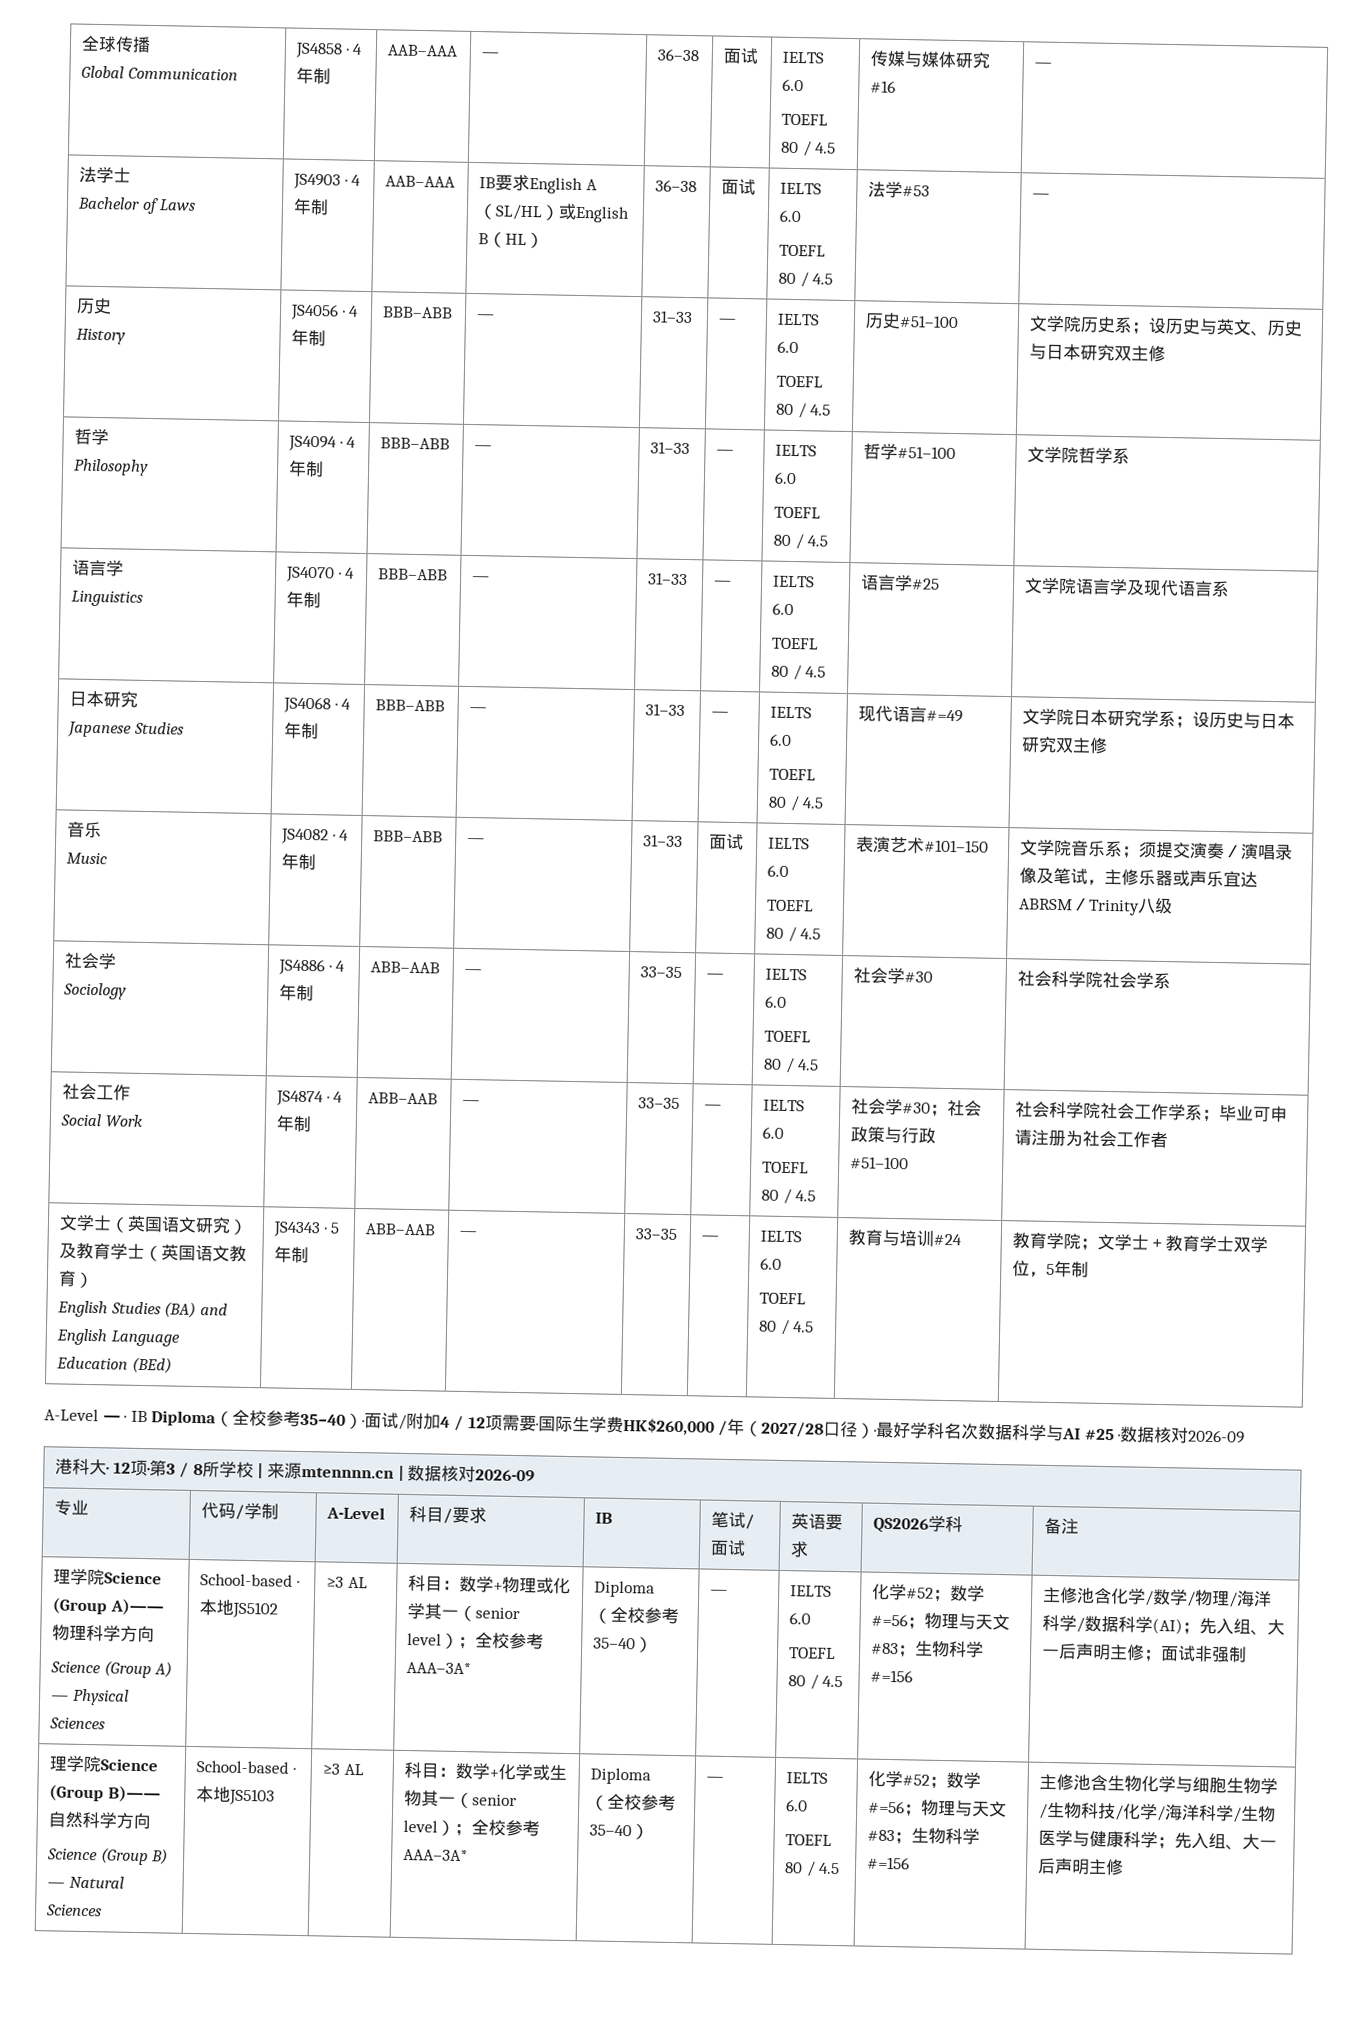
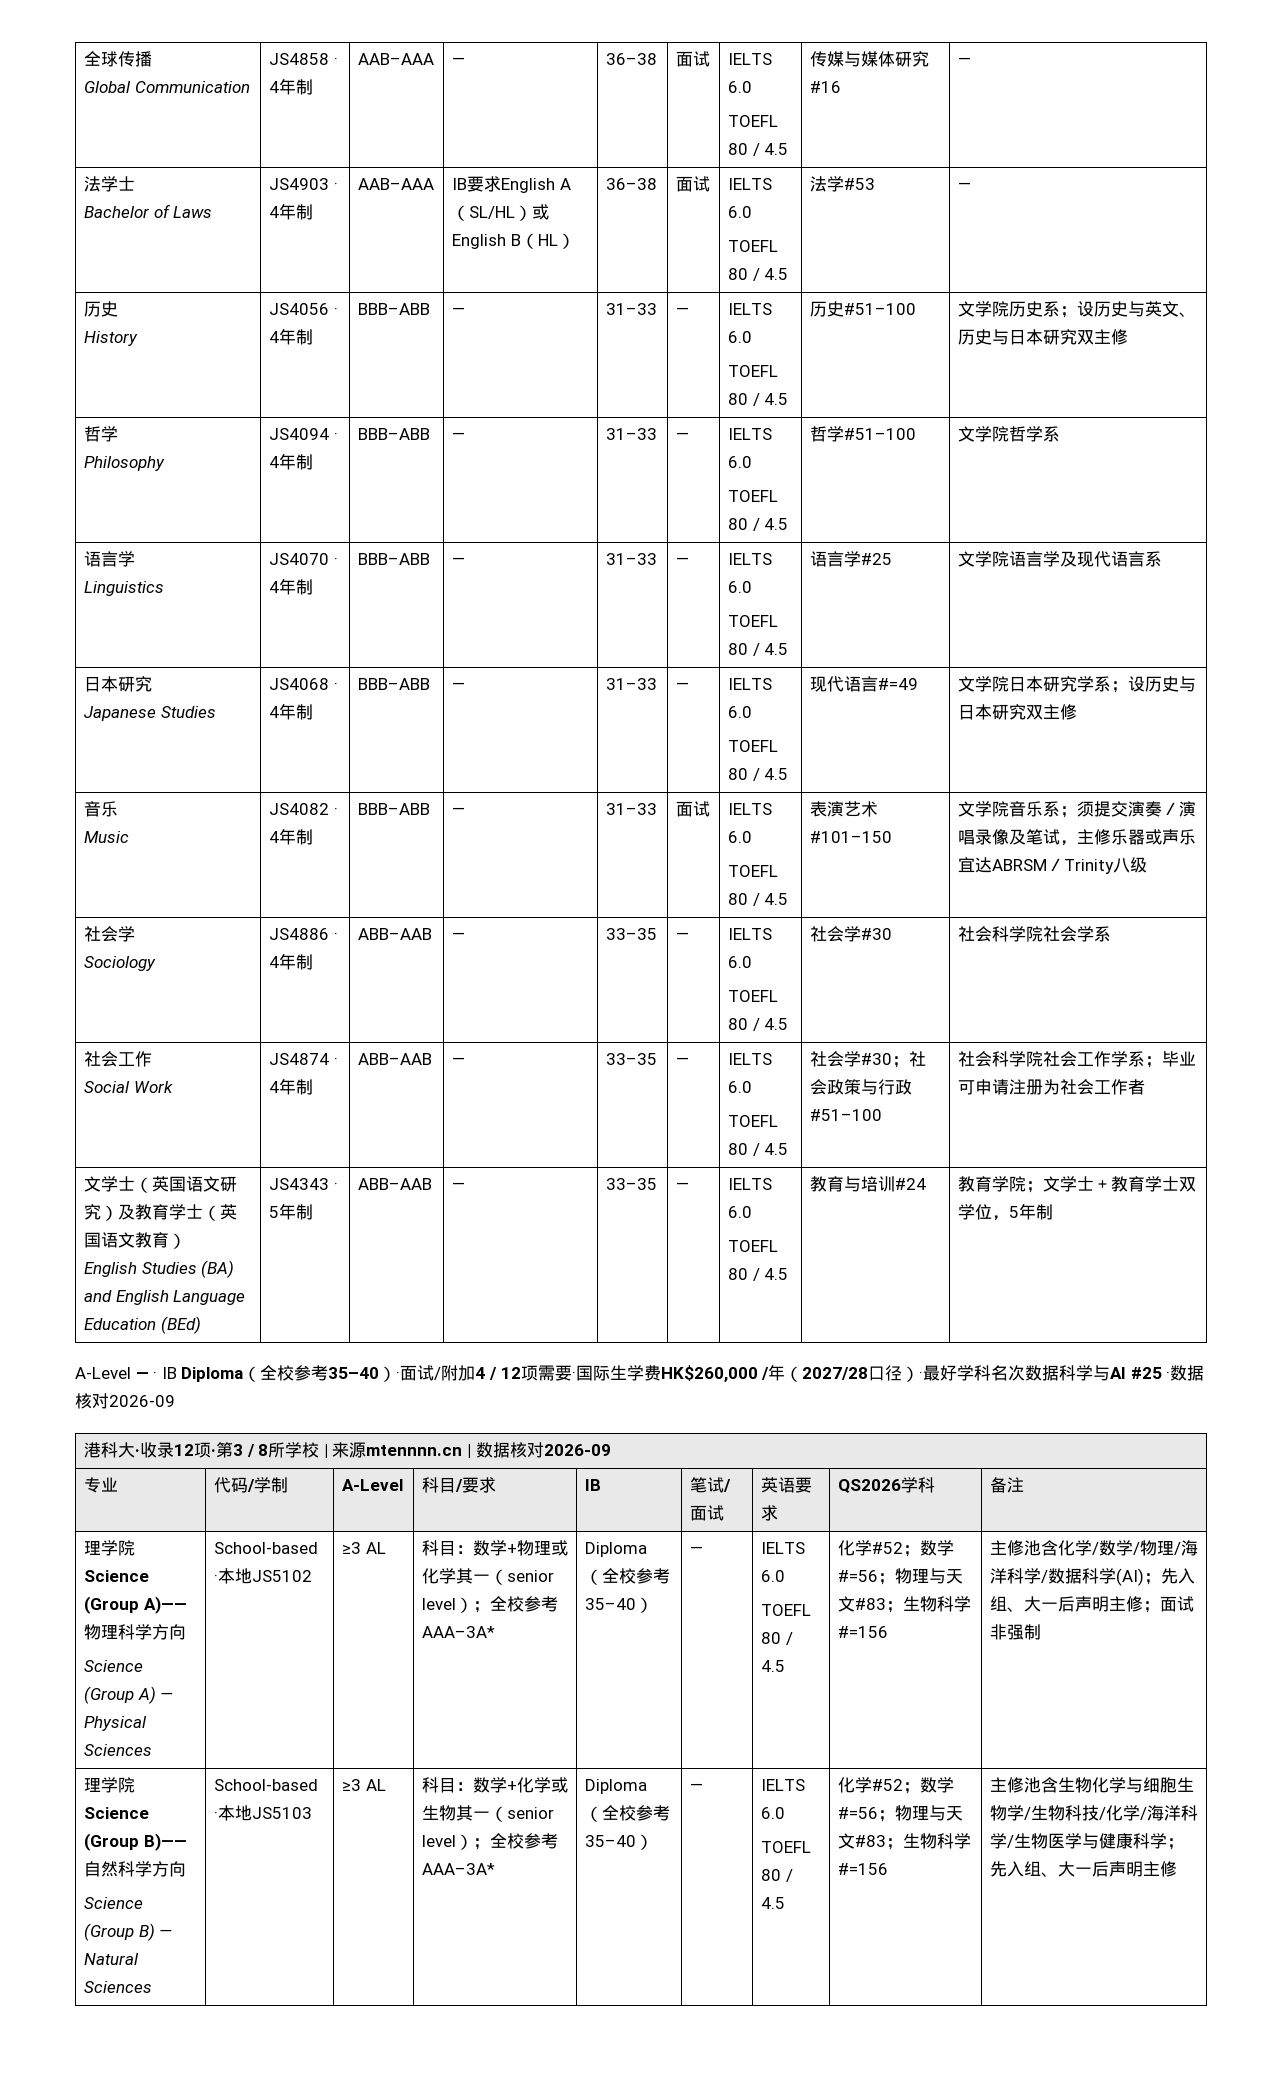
- 港科大· 12项·第3 / 8所学校 | 来源mtennnn.cn | 数据核对2026-09
+ 港科大·收录12项·第3 / 8所学校 | 来源mtennnn.cn | 数据核对2026-09

